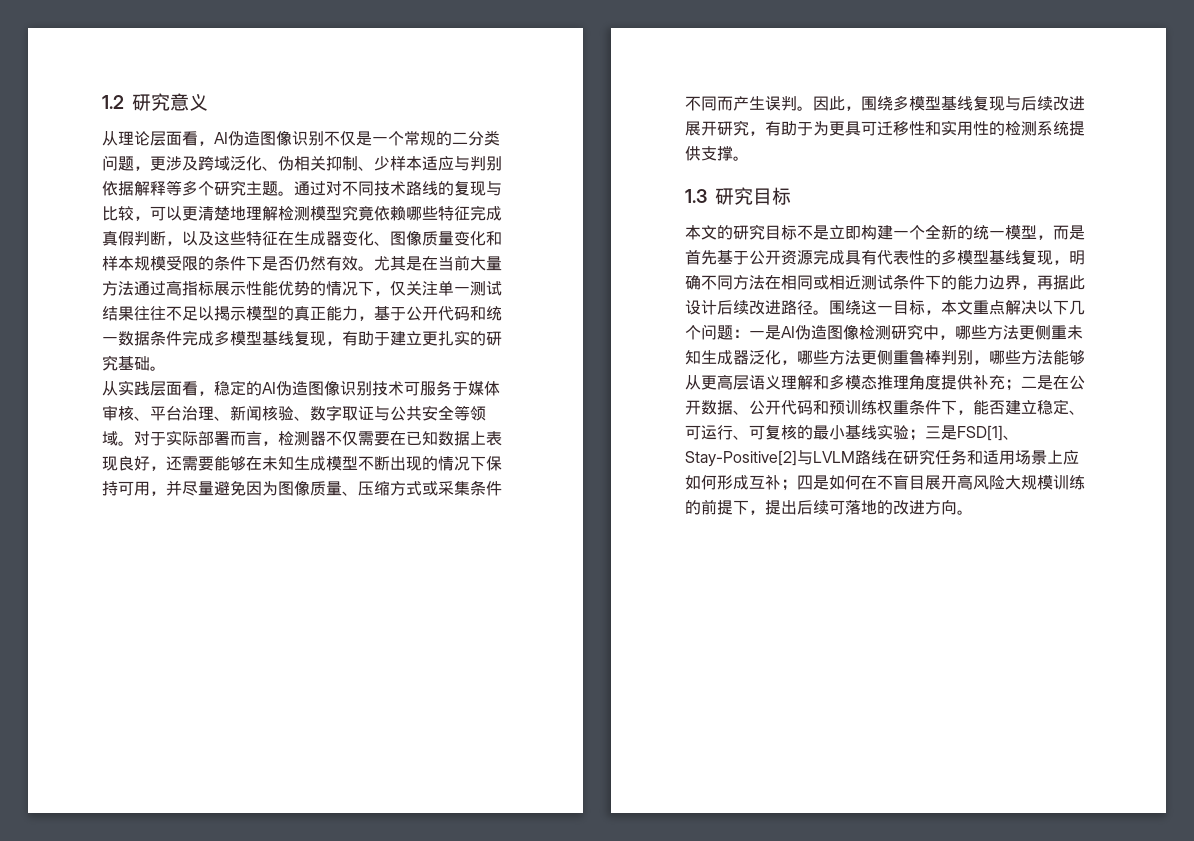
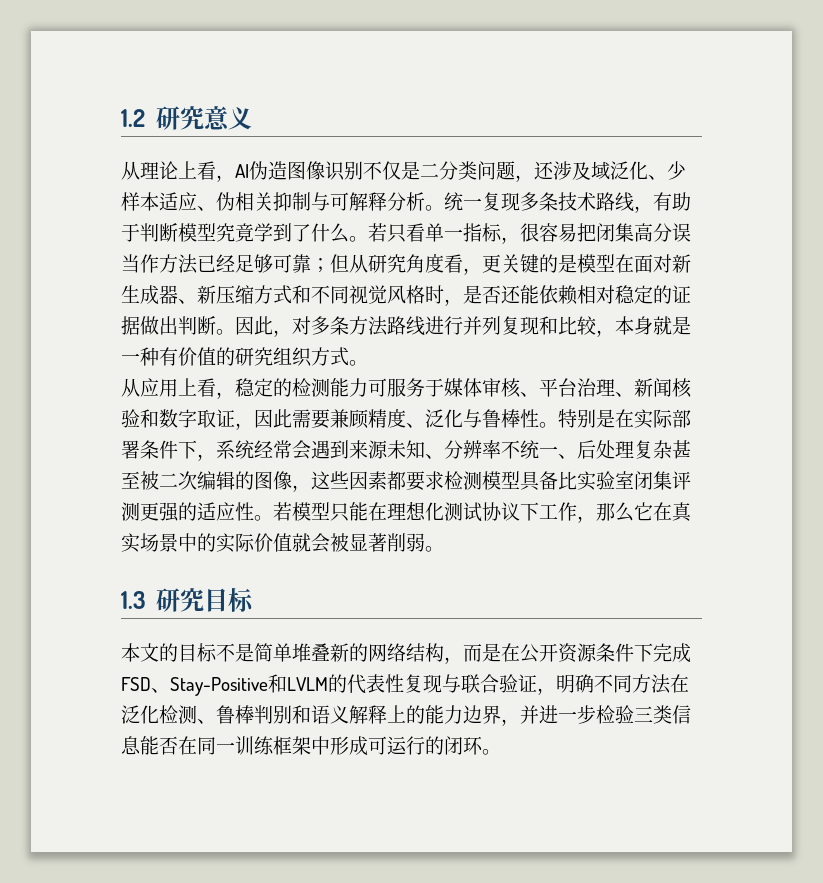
- 从理论层面看，AI伪造图像识别不仅是一个常规的二分类问题，更涉及跨域泛化、伪相关抑制、少样本适应与判别依据解释等多个研究主题。通过对不同技术路线的复现与比较，可以更清楚地理解检测模型究竟依赖哪些特征完成真假判断，以及这些特征在生成器变化、图像质量变化和样本规模受限的条件下是否仍然有效。尤其是在当前大量方法通过高指标展示性能优势的情况下，仅关注单一测试结果往往不足以揭示模型的真正能力，基于公开代码和统一数据条件完成多模型基线复现，有助于建立更扎实的研究基础。
+ 从理论上看，AI伪造图像识别不仅是二分类问题，还涉及域泛化、少样本适应、伪相关抑制与可解释分析。统一复现多条技术路线，有助于判断模型究竟学到了什么。若只看单一指标，很容易把闭集高分误当作方法已经足够可靠；但从研究角度看，更关键的是模型在面对新生成器、新压缩方式和不同视觉风格时，是否还能依赖相对稳定的证据做出判断。因此，对多条方法路线进行并列复现和比较，本身就是一种有价值的研究组织方式。
- 从实践层面看，稳定的AI伪造图像识别技术可服务于媒体审核、平台治理、新闻核验、数字取证与公共安全等领域。对于实际部署而言，检测器不仅需要在已知数据上表现良好，还需要能够在未知生成模型不断出现的情况下保持可用，并尽量避免因为图像质量、压缩方式或采集条件不同而产生误判。因此，围绕多模型基线复现与后续改进展开研究，有助于为更具可迁移性和实用性的检测系统提供支撑。
+ 从应用上看，稳定的检测能力可服务于媒体审核、平台治理、新闻核验和数字取证，因此需要兼顾精度、泛化与鲁棒性。特别是在实际部署条件下，系统经常会遇到来源未知、分辨率不统一、后处理复杂甚至被二次编辑的图像，这些因素都要求检测模型具备比实验室闭集评测更强的适应性。若模型只能在理想化测试协议下工作，那么它在真实场景中的实际价值就会被显著削弱。
- 本文的研究目标不是立即构建一个全新的统一模型，而是首先基于公开资源完成具有代表性的多模型基线复现，明确不同方法在相同或相近测试条件下的能力边界，再据此设计后续改进路径。围绕这一目标，本文重点解决以下几个问题：一是AI伪造图像检测研究中，哪些方法更侧重未知生成器泛化，哪些方法更侧重鲁棒判别，哪些方法能够从更高层语义理解和多模态推理角度提供补充；二是在公开数据、公开代码和预训练权重条件下，能否建立稳定、可运行、可复核的最小基线实验；三是FSD[1]、Stay-Positive[2]与LVLM路线在研究任务和适用场景上应如何形成互补；四是如何在不盲目展开高风险大规模训练的前提下，提出后续可落地的改进方向。
+ 本文的目标不是简单堆叠新的网络结构，而是在公开资源条件下完成FSD、Stay-Positive和LVLM的代表性复现与联合验证，明确不同方法在泛化检测、鲁棒判别和语义解释上的能力边界，并进一步检验三类信息能否在同一训练框架中形成可运行的闭环。

